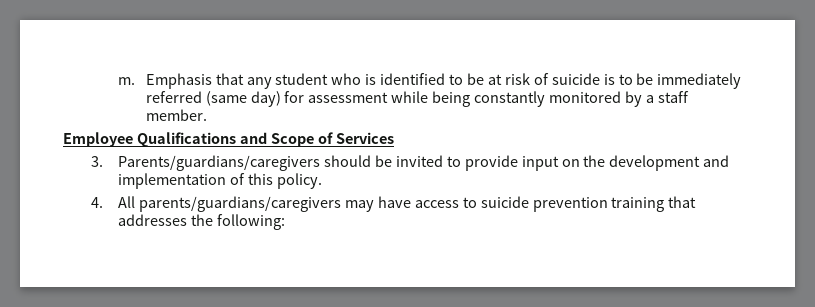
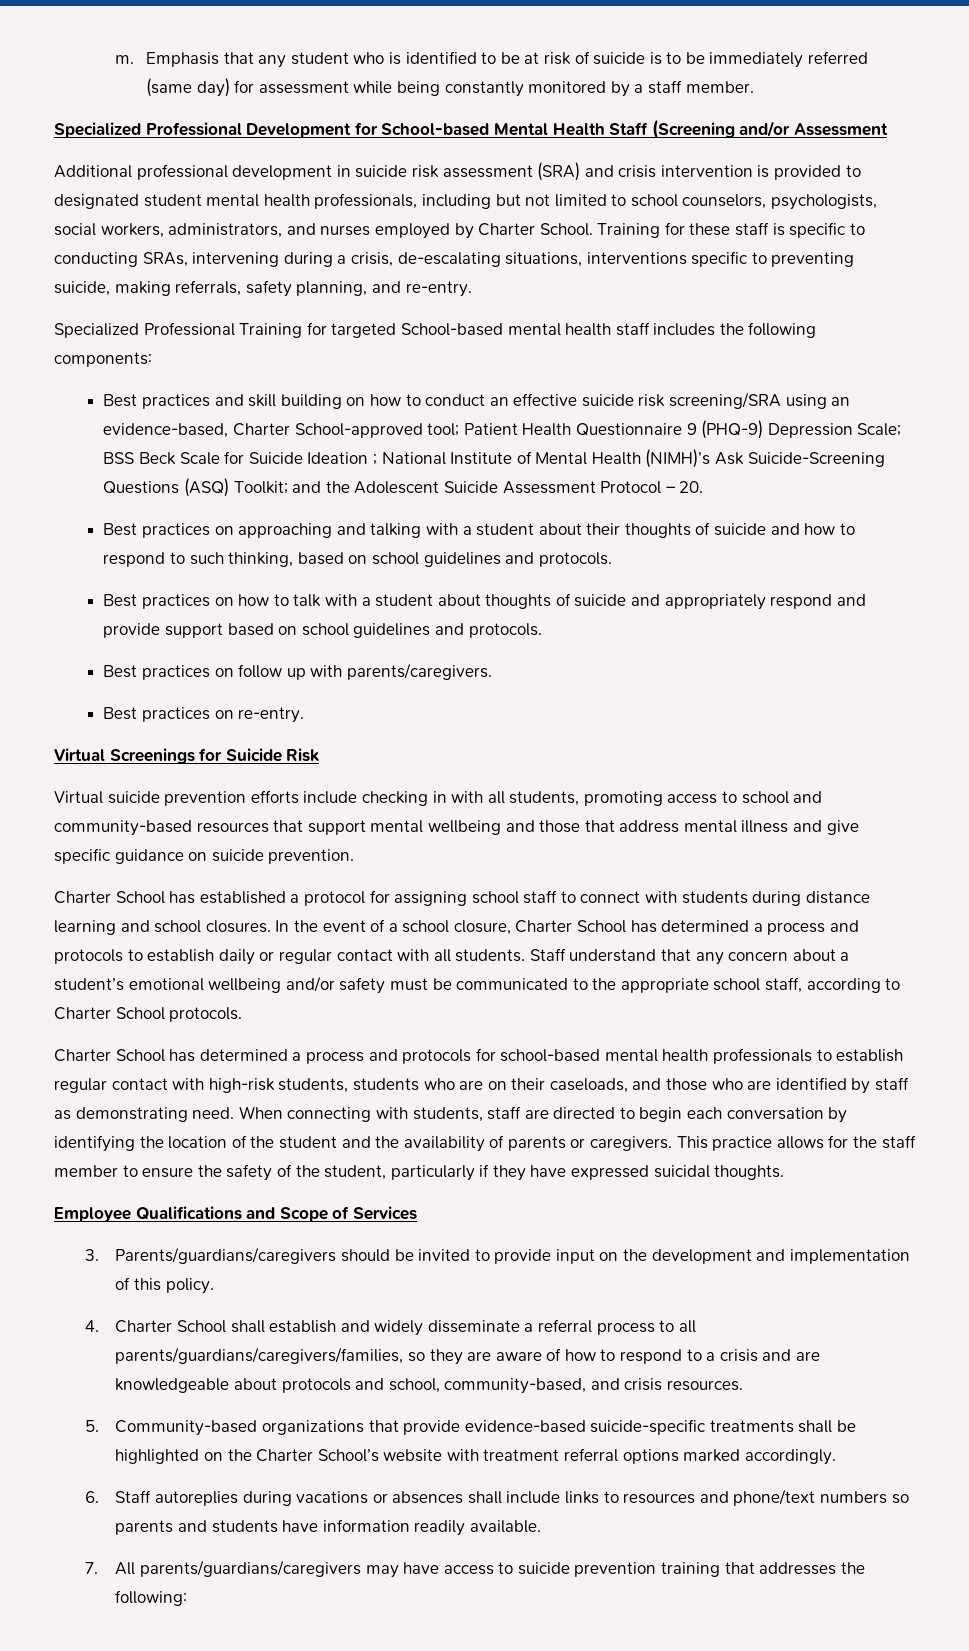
+ Specialized Professional Development for School-based Mental Health Staff (Screening and/or Assessment
+ Additional professional development in suicide risk assessment (SRA) and crisis intervention is provided to designated student mental health professionals, including but not limited to school counselors, psychologists, social workers, administrators, and nurses employed by Charter School. Training for these staff is specific to conducting SRAs, intervening during a crisis, de-escalating situations, interventions specific to preventing suicide, making referrals, safety planning, and re-entry.
+ Specialized Professional Training for targeted School-based mental health staff includes the following components:
+ Best practices and skill building on how to conduct an effective suicide risk screening/SRA using an evidence-based, Charter School-approved tool; Patient Health Questionnaire 9 (PHQ-9) Depression Scale; BSS Beck Scale for Suicide Ideation ; National Institute of Mental Health (NIMH)’s Ask Suicide-Screening Questions (ASQ) Toolkit; and the Adolescent Suicide Assessment Protocol – 20.
+ Best practices on approaching and talking with a student about their thoughts of suicide and how to respond to such thinking, based on school guidelines and protocols.
+ Best practices on how to talk with a student about thoughts of suicide and appropriately respond and provide support based on school guidelines and protocols.
+ Best practices on follow up with parents/caregivers.
+ Best practices on re-entry.
+ Virtual Screenings for Suicide Risk
+ Virtual suicide prevention efforts include checking in with all students, promoting access to school and community-based resources that support mental wellbeing and those that address mental illness and give specific guidance on suicide prevention.
+ Charter School has established a protocol for assigning school staff to connect with students during distance learning and school closures. In the event of a school closure, Charter School has determined a process and protocols to establish daily or regular contact with all students. Staff understand that any concern about a student’s emotional wellbeing and/or safety must be communicated to the appropriate school staff, according to Charter School protocols.
+ Charter School has determined a process and protocols for school-based mental health professionals to establish regular contact with high-risk students, students who are on their caseloads, and those who are identified by staff as demonstrating need. When connecting with students, staff are directed to begin each conversation by identifying the location of the student and the availability of parents or caregivers. This practice allows for the staff member to ensure the safety of the student, particularly if they have expressed suicidal thoughts.
- 4. All parents/guardians/caregivers may have access to suicide prevention training that addresses the following:
+ 4. Charter School shall establish and widely disseminate a referral process to all parents/guardians/caregivers/families, so they are aware of how to respond to a crisis and are knowledgeable about protocols and school, community-based, and crisis resources.
+ 5. Community-based organizations that provide evidence-based suicide-specific treatments shall be highlighted on the Charter School’s website with treatment referral options marked accordingly.
+ 6. Staff autoreplies during vacations or absences shall include links to resources and phone/text numbers so parents and students have information readily available.
+ 7. All parents/guardians/caregivers may have access to suicide prevention training that addresses the following:

